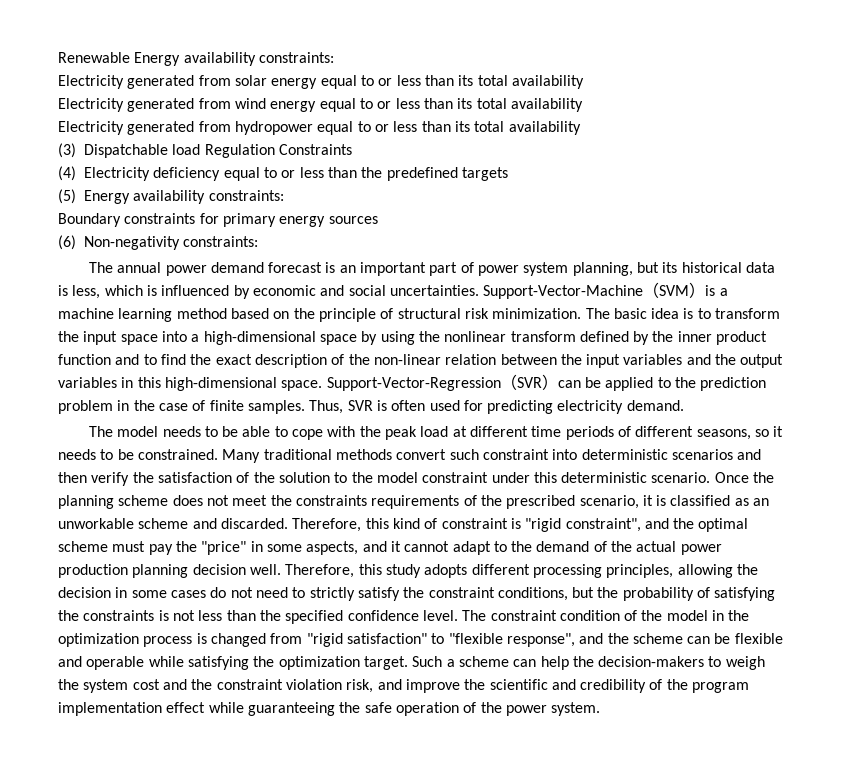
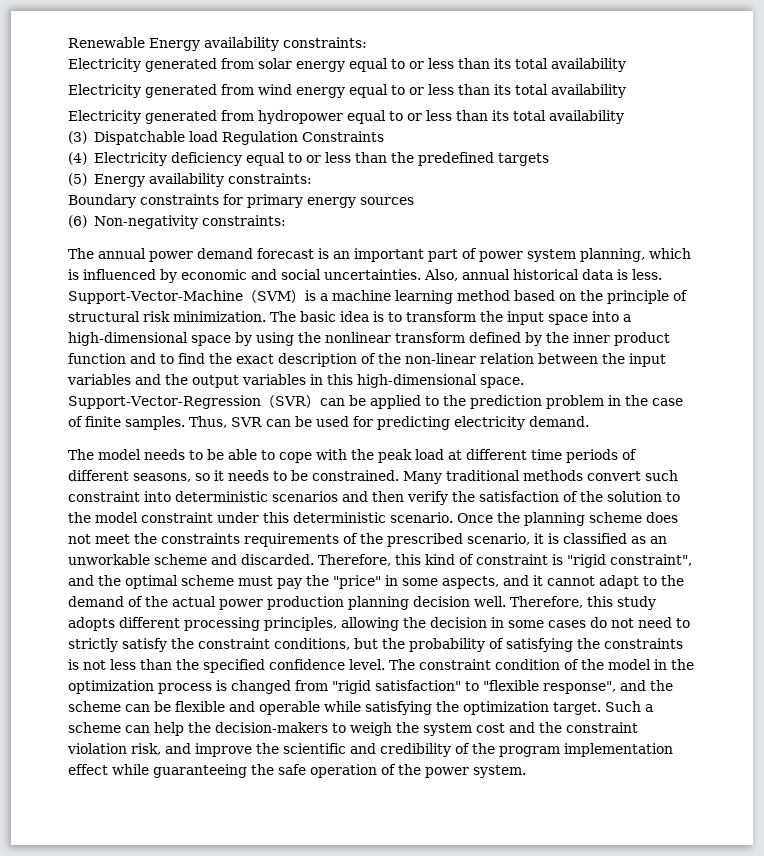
- The annual power demand forecast is an important part of power system planning, but its historical data is less, which is influenced by economic and social uncertainties.
+ The annual power demand forecast is an important part of power system planning, which is influenced by economic and social uncertainties.
+ Also, annual historical data is less.
- Thus, SVR is often used for predicting electricity demand.
+ Thus, SVR can be used for predicting electricity demand.

